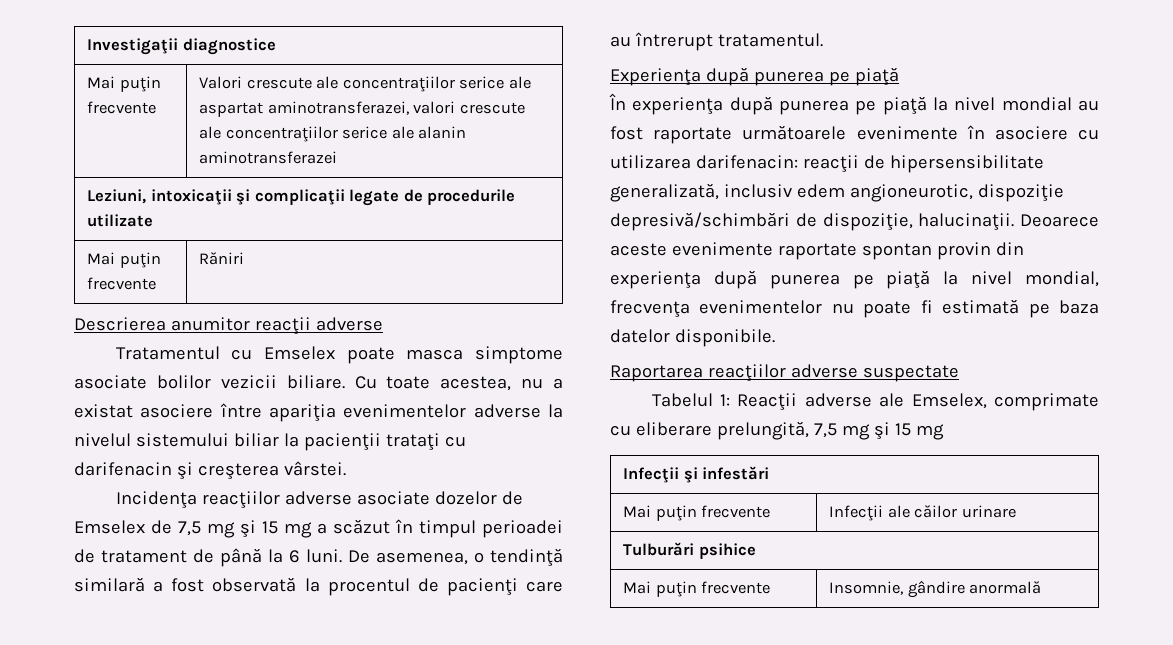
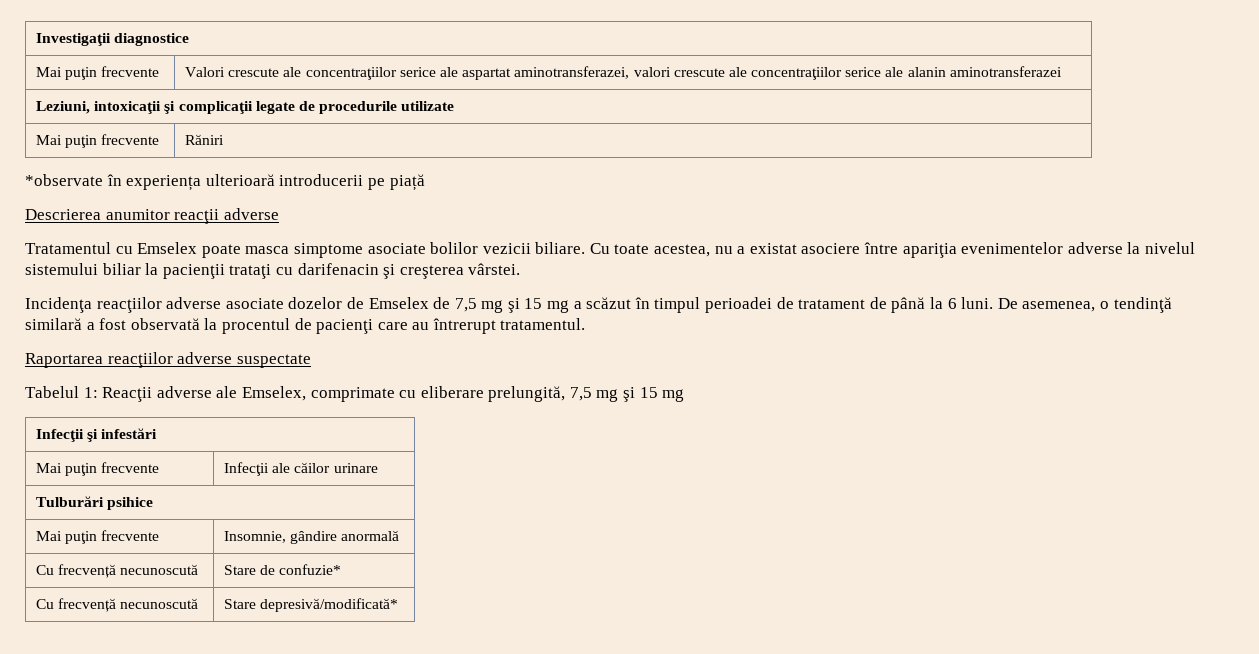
+ *observate în experiența ulterioară introducerii pe piață
- Experienţa după punerea pe piaţă
- În experienţa după punerea pe piaţă la nivel mondial au fost raportate următoarele evenimente în asociere cu utilizarea darifenacin: reacţii de hipersensibilitate generalizată, inclusiv edem angioneurotic, dispoziţie depresivă/schimbări de dispoziţie, halucinaţii. Deoarece aceste evenimente raportate spontan provin din experienţa după punerea pe piaţă la nivel mondial, frecvenţa evenimentelor nu poate fi estimată pe baza datelor disponibile.
+ Cu frecvență necunoscută | Stare de confuzie*
+ Cu frecvență necunoscută | Stare depresivă/modificată*

